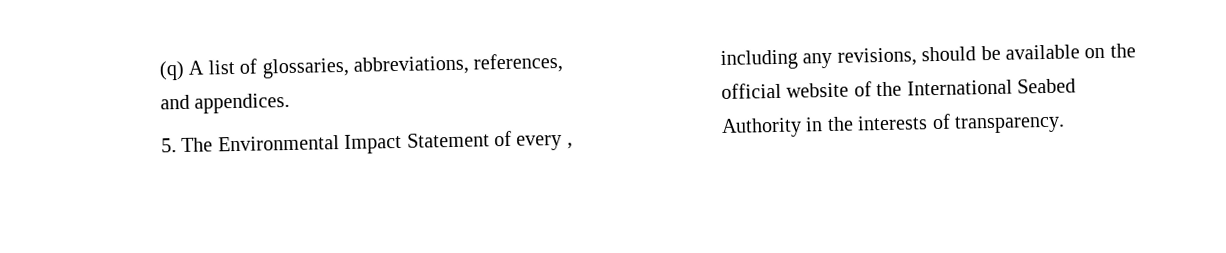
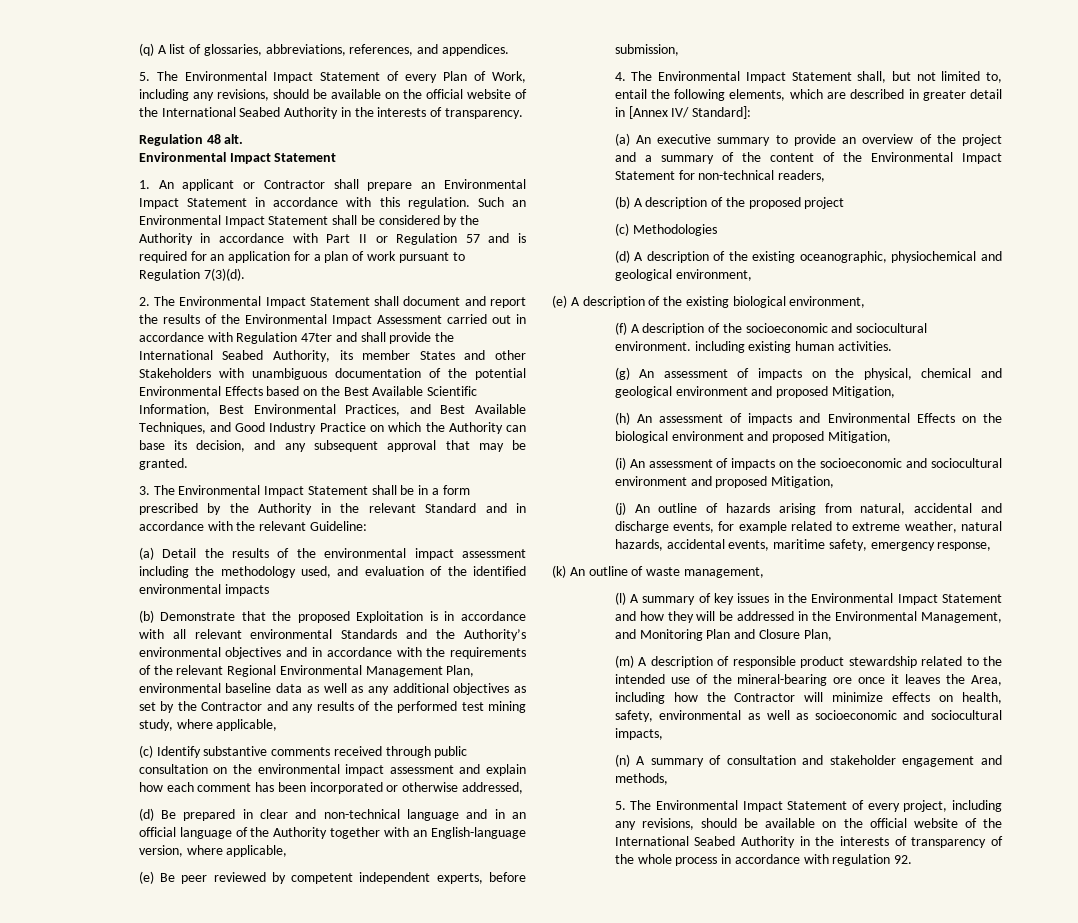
- 5. The Environmental Impact Statement of every , including any revisions, should be available on the official website of the International Seabed Authority in the interests of transparency.
+ 5. The Environmental Impact Statement of every Plan of Work, including any revisions, should be available on the official website of the International Seabed Authority in the interests of transparency.
+ Regulation 48 alt.
+ Environmental Impact Statement
+ 1. An applicant or Contractor shall prepare an Environmental Impact Statement in accordance with this regulation. Such an Environmental Impact Statement shall be considered by the Authority in accordance with Part II or Regulation 57 and is required for an application for a plan of work pursuant to Regulation 7(3)(d).
+ 2. The Environmental Impact Statement shall document and report the results of the Environmental Impact Assessment carried out in accordance with Regulation 47ter and shall provide the International Seabed Authority, its member States and other Stakeholders with unambiguous documentation of the potential Environmental Effects based on the Best Available Scientific Information, Best Environmental Practices, and Best Available Techniques, and Good Industry Practice on which the Authority can base its decision, and any subsequent approval that may be granted.
+ 3. The Environmental Impact Statement shall be in a form prescribed by the Authority in the relevant Standard and in accordance with the relevant Guideline:
+ (a) Detail the results of the environmental impact assessment including the methodology used, and evaluation of the identified environmental impacts
+ (b) Demonstrate that the proposed Exploitation is in accordance with all relevant environmental Standards and the Authority’s environmental objectives and in accordance with the requirements of the relevant Regional Environmental Management Plan, environmental baseline data as well as any additional objectives as set by the Contractor and any results of the performed test mining study, where applicable,
+ (c) Identify substantive comments received through public consultation on the environmental impact assessment and explain how each comment has been incorporated or otherwise addressed,
+ (d) Be prepared in clear and non-technical language and in an official language of the Authority together with an English-language version, where applicable,
+ (e) Be peer reviewed by competent independent experts, before submission,
+ 4. The Environmental Impact Statement shall, but not limited to, entail the following elements, which are described in greater detail in [Annex IV/ Standard]:
+ (a) An executive summary to provide an overview of the project and a summary of the content of the Environmental Impact Statement for non-technical readers,
+ (b) A description of the proposed project
+ (c) Methodologies
+ (d) A description of the existing oceanographic, physiochemical and geological environment,
+ (e) A description of the existing biological environment,
+ (f) A description of the socioeconomic and sociocultural environment. including existing human activities.
+ (g) An assessment of impacts on the physical, chemical and geological environment and proposed Mitigation,
+ (h) An assessment of impacts and Environmental Effects on the biological environment and proposed Mitigation,
+ (i) An assessment of impacts on the socioeconomic and sociocultural environment and proposed Mitigation,
+ (j) An outline of hazards arising from natural, accidental and discharge events, for example related to extreme weather, natural hazards, accidental events, maritime safety, emergency response,
+ (k) An outline of waste management,
+ (l) A summary of key issues in the Environmental Impact Statement and how they will be addressed in the Environmental Management, and Monitoring Plan and Closure Plan,
+ (m) A description of responsible product stewardship related to the intended use of the mineral-bearing ore once it leaves the Area, including how the Contractor will minimize effects on health, safety, environmental as well as socioeconomic and sociocultural impacts,
+ (n) A summary of consultation and stakeholder engagement and methods,
+ 5. The Environmental Impact Statement of every project, including any revisions, should be available on the official website of the International Seabed Authority in the interests of transparency of the whole process in accordance with regulation 92.

